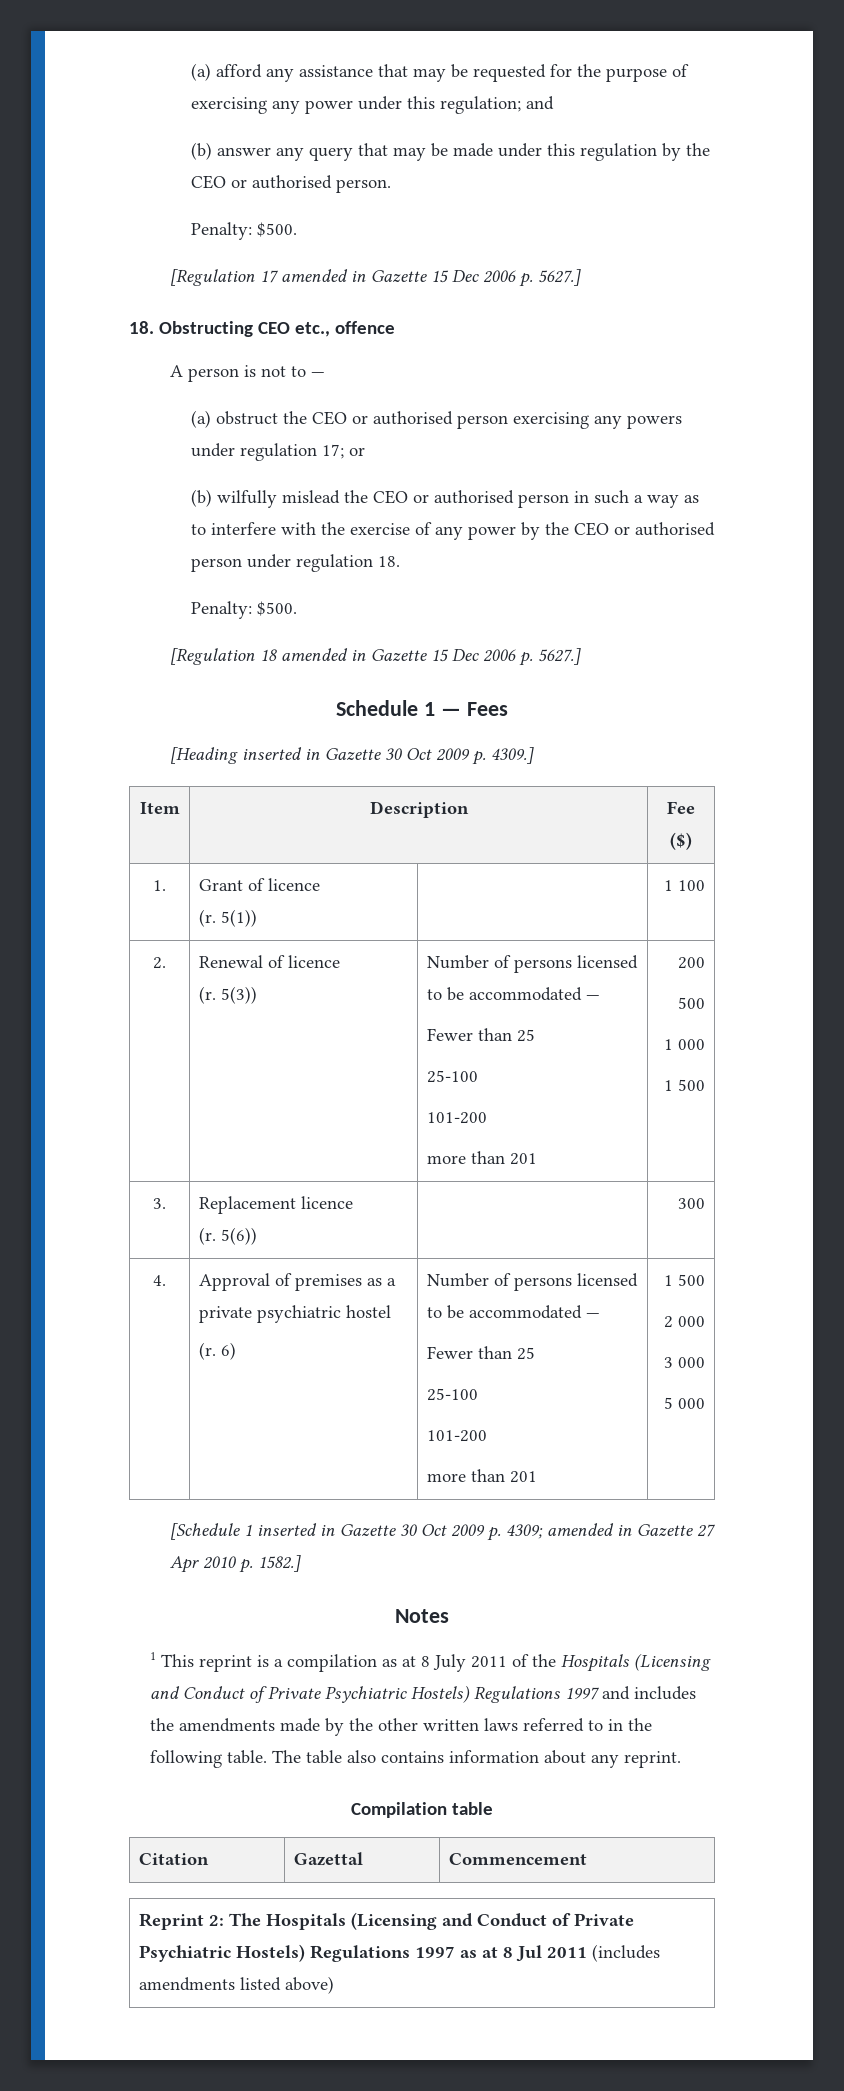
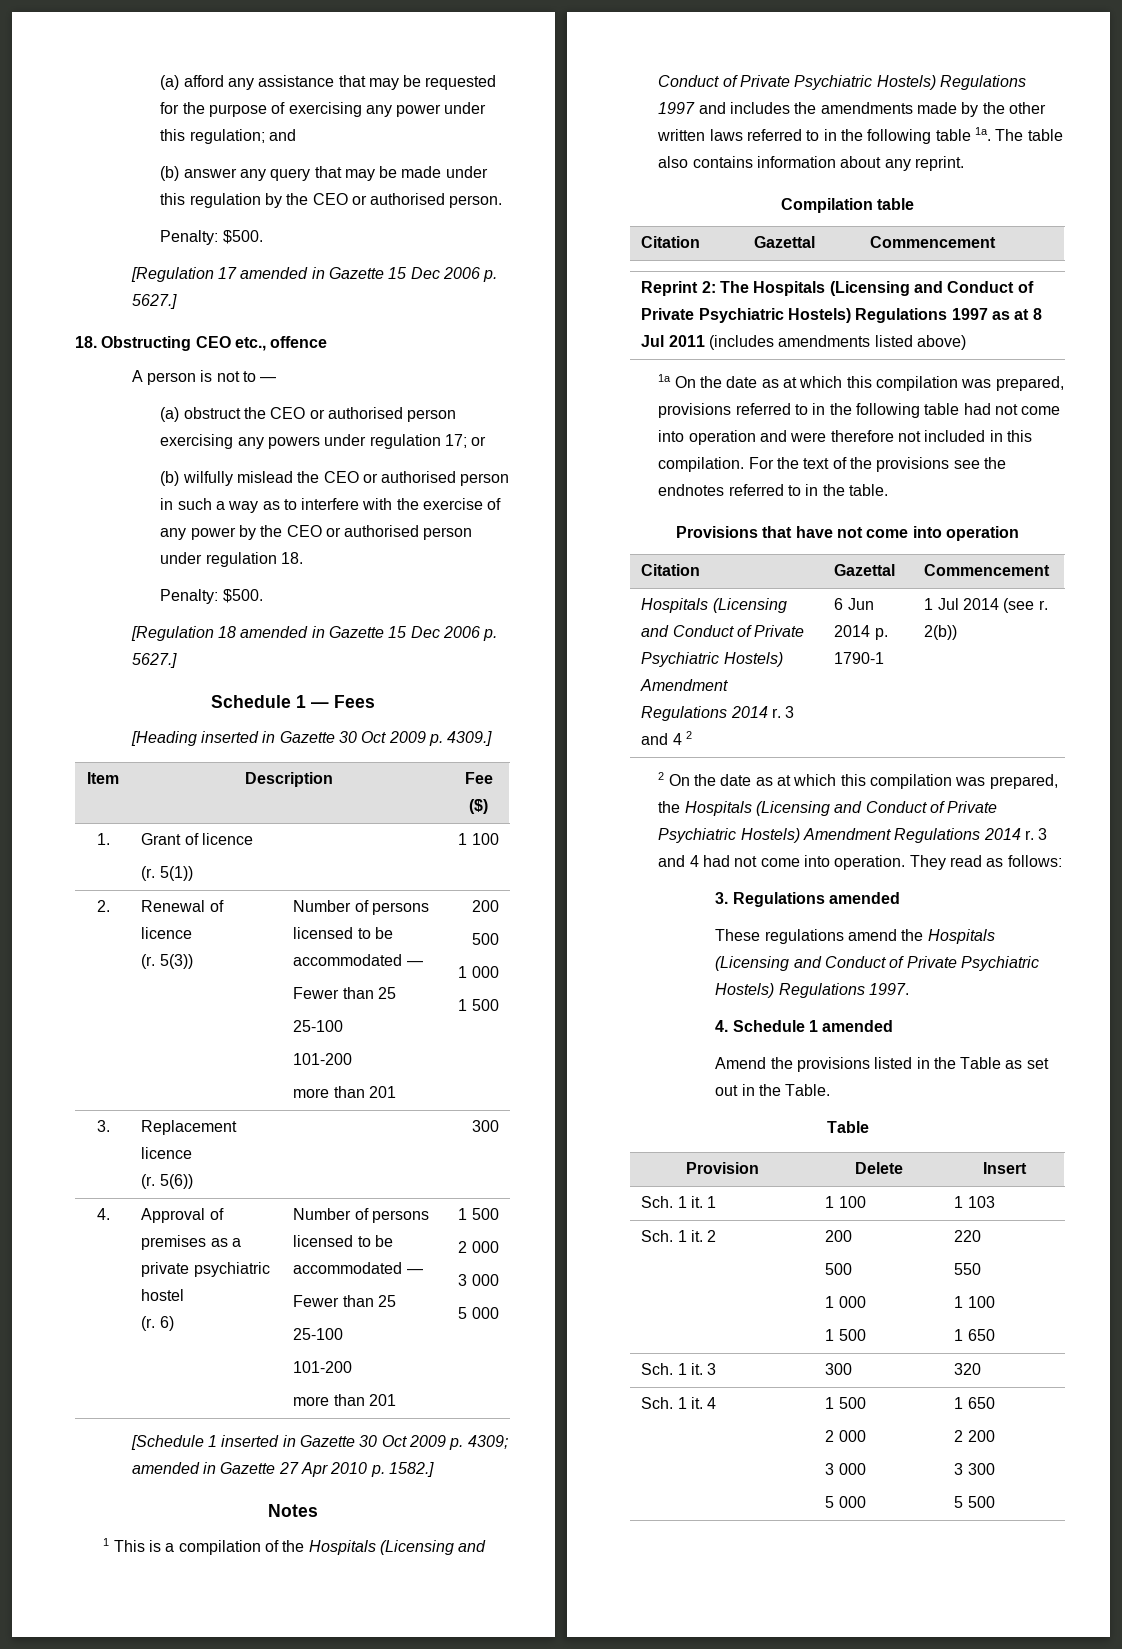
- 1 This reprint is a compilation as at 8 July 2011 of the Hospitals (Licensing and Conduct of Private Psychiatric Hostels) Regulations 1997 and includes the amendments made by the other written laws referred to in the following table.
+ 1 This is a compilation of the Hospitals (Licensing and Conduct of Private Psychiatric Hostels) Regulations 1997 and includes the amendments made by the other written laws referred to in the following table 1a.
+ 1a On the date as at which this compilation was prepared, provisions referred to in the following table had not come into operation and were therefore not included in this compilation. For the text of the provisions see the endnotes referred to in the table.
+ Provisions that have not come into operation
+ Citation | Gazettal | Commencement
+ Hospitals (Licensing and Conduct of Private Psychiatric Hostels) Amendment Regulations 2014 r. 3 and 4 2 | 6 Jun 2014 p. 1790-1 | 1 Jul 2014 (see r. 2(b))
+ 2 On the date as at which this compilation was prepared, the Hospitals (Licensing and Conduct of Private Psychiatric Hostels) Amendment Regulations 2014 r. 3 and 4 had not come into operation. They read as follows:
+ 3. Regulations amended
+ These regulations amend the Hospitals (Licensing and Conduct of Private Psychiatric Hostels) Regulations 1997.
+ 4. Schedule 1 amended
+ Amend the provisions listed in the Table as set out in the Table.
+ Table
+ Provision | Delete | Insert
+ Sch. 1 it. 1 | 1 100 | 1 103
+ Sch. 1 it. 2 | 200
+ 500
+ 1 000
+ 1 500 | 220
+ 550
+ 1 100
+ 1 650
+ Sch. 1 it. 3 | 300 | 320
+ Sch. 1 it. 4 | 1 500
+ 2 000
+ 3 000
+ 5 000 | 1 650
+ 2 200
+ 3 300
+ 5 500

